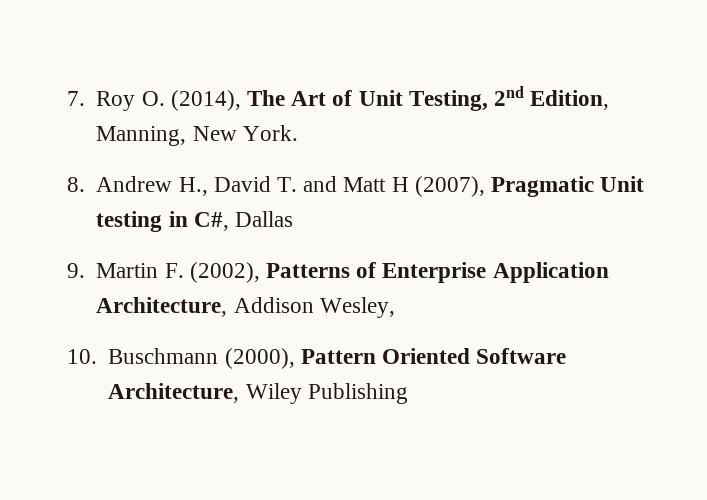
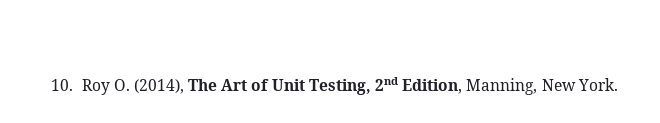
- 7. Roy O. (2014), The Art of Unit Testing, 2nd Edition, Manning, New York.
+ 10. Roy O. (2014), The Art of Unit Testing, 2nd Edition, Manning, New York.
- 8. Andrew H., David T. and Matt H (2007), Pragmatic Unit testing in C#, Dallas
- 9. Martin F. (2002), Patterns of Enterprise Application Architecture, Addison Wesley,
- 10. Buschmann (2000), Pattern Oriented Software Architecture, Wiley Publishing

